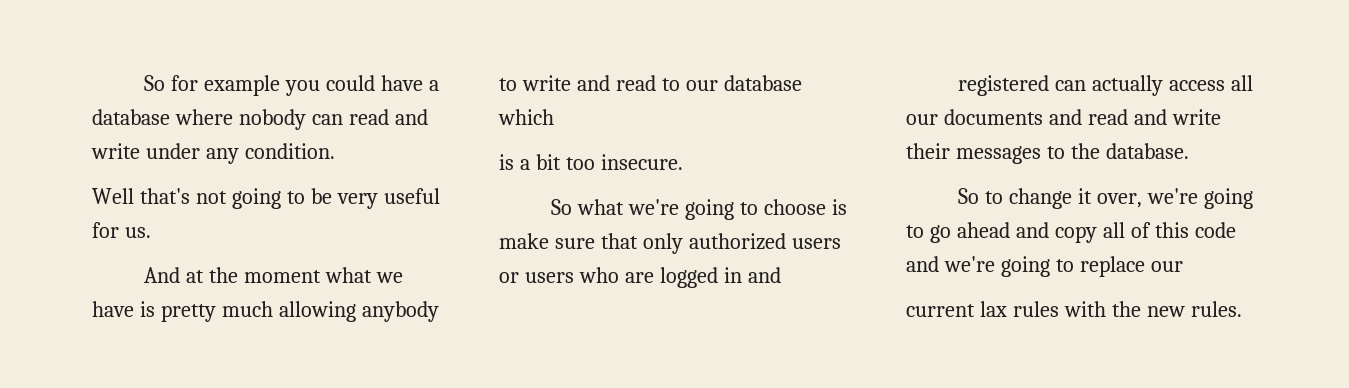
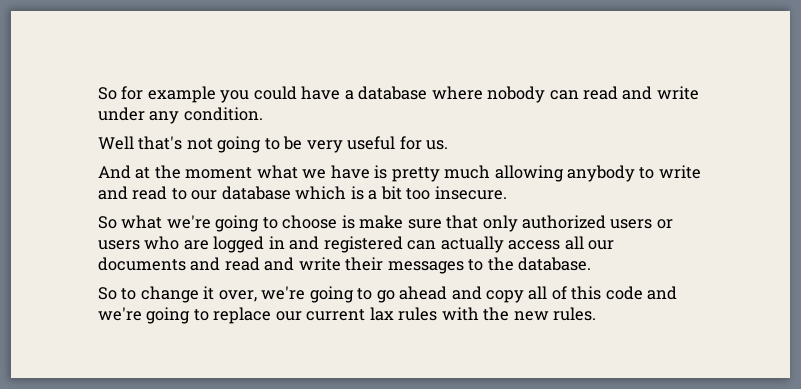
- And at the moment what we have is pretty much allowing anybody to write and read to our database which
- is a bit too insecure.
+ And at the moment what we have is pretty much allowing anybody to write and read to our database which is a bit too insecure.
- So what we're going to choose is make sure that only authorized users or users who are logged in and
- registered can actually access all our documents and read and write their messages to the database.
+ So what we're going to choose is make sure that only authorized users or users who are logged in and registered can actually access all our documents and read and write their messages to the database.
- So to change it over, we're going to go ahead and copy all of this code and we're going to replace our
- current lax rules with the new rules.
+ So to change it over, we're going to go ahead and copy all of this code and we're going to replace our current lax rules with the new rules.

